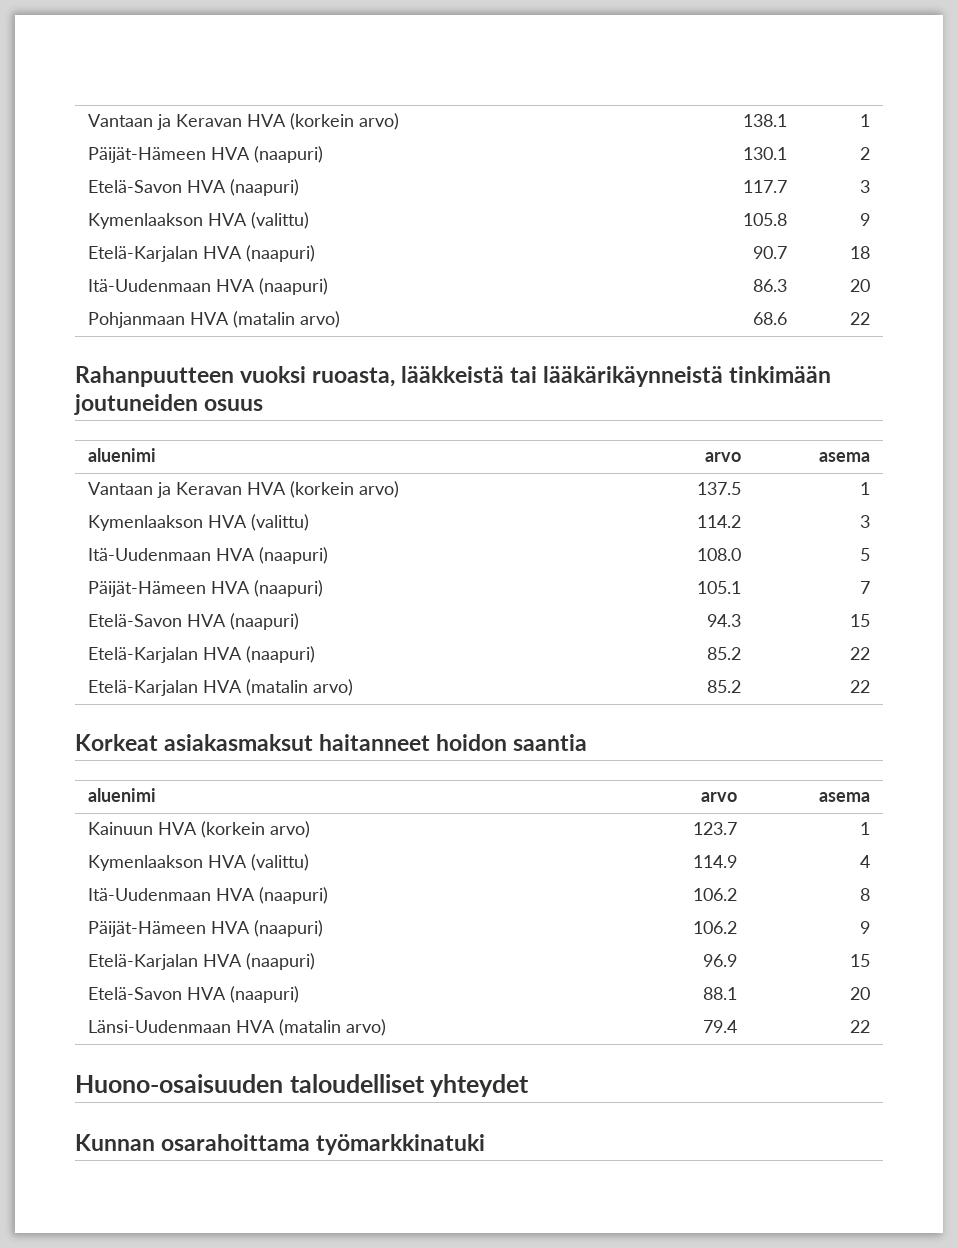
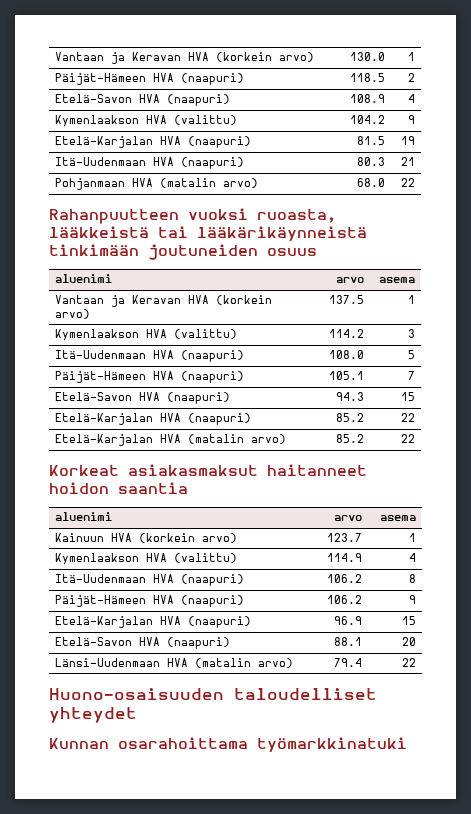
- Vantaan ja Keravan HVA (korkein arvo) | 138.1 | 1
+ Vantaan ja Keravan HVA (korkein arvo) | 130.0 | 1
- Päijät-Hämeen HVA (naapuri) | 130.1 | 2
+ Päijät-Hämeen HVA (naapuri) | 118.5 | 2
- Etelä-Savon HVA (naapuri) | 117.7 | 3
- Kymenlaakson HVA (valittu) | 105.8 | 9
- Etelä-Karjalan HVA (naapuri) | 90.7 | 18
- Itä-Uudenmaan HVA (naapuri) | 86.3 | 20
+ Etelä-Savon HVA (naapuri) | 108.9 | 4
+ Kymenlaakson HVA (valittu) | 104.2 | 9
+ Etelä-Karjalan HVA (naapuri) | 81.5 | 19
+ Itä-Uudenmaan HVA (naapuri) | 80.3 | 21
- Pohjanmaan HVA (matalin arvo) | 68.6 | 22
+ Pohjanmaan HVA (matalin arvo) | 68.0 | 22

